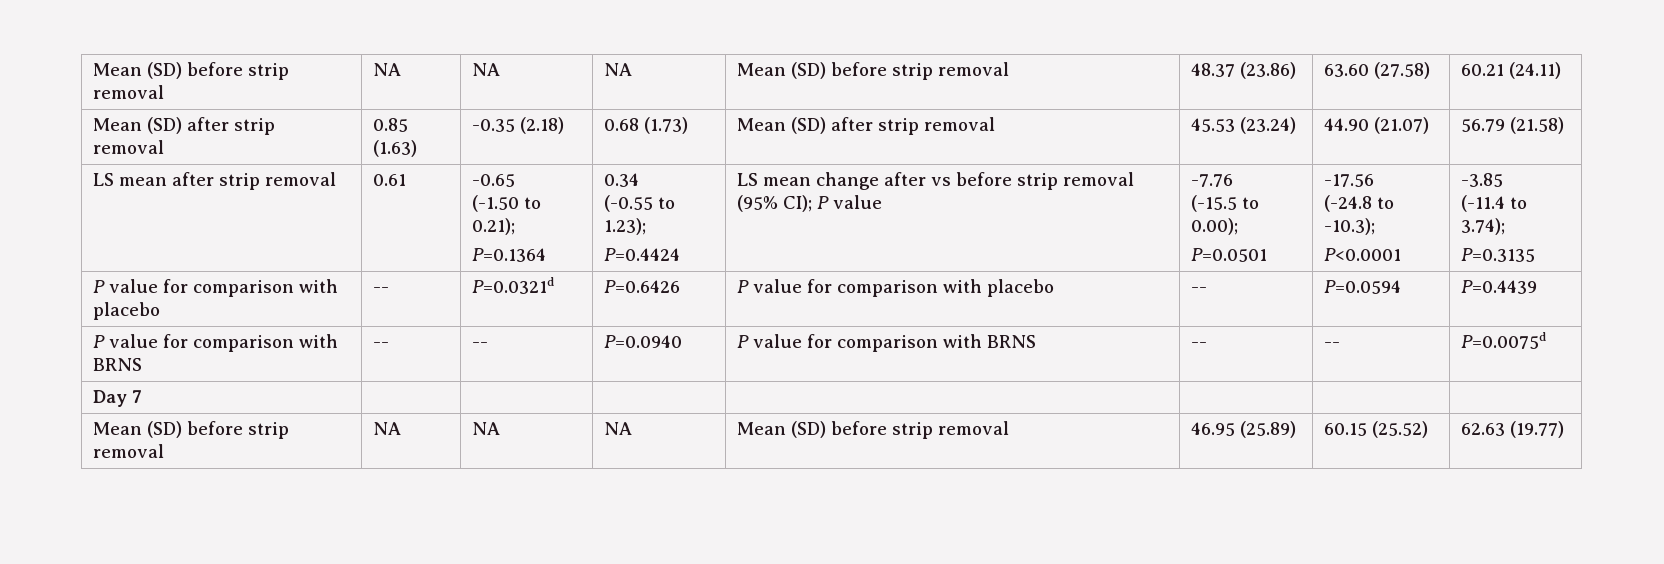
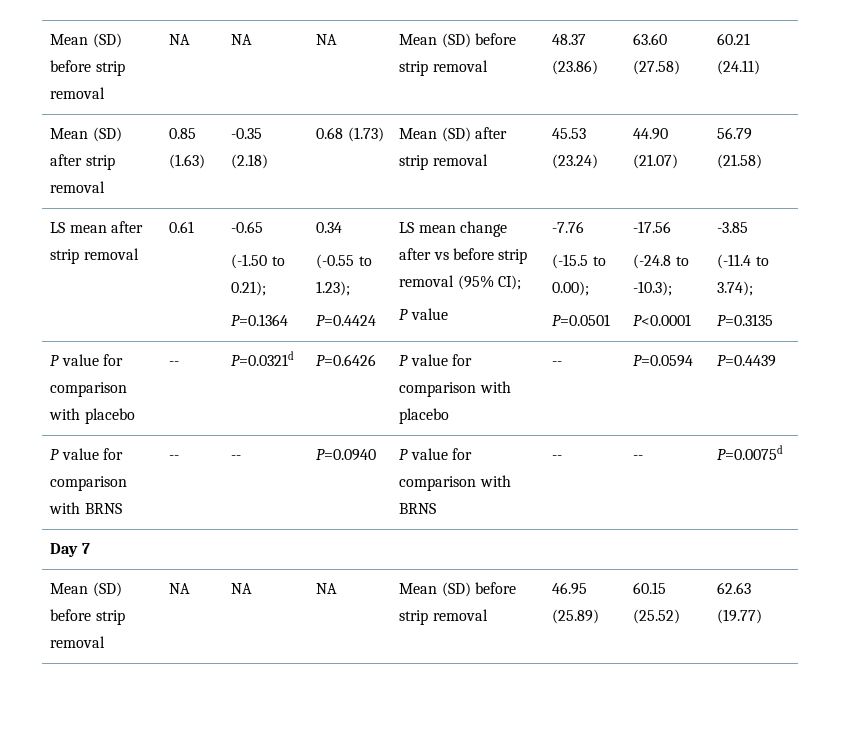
- LS mean change after vs before strip removal (95% CI); P value
+ LS mean change after vs before strip removal (95% CI);
+ P value

